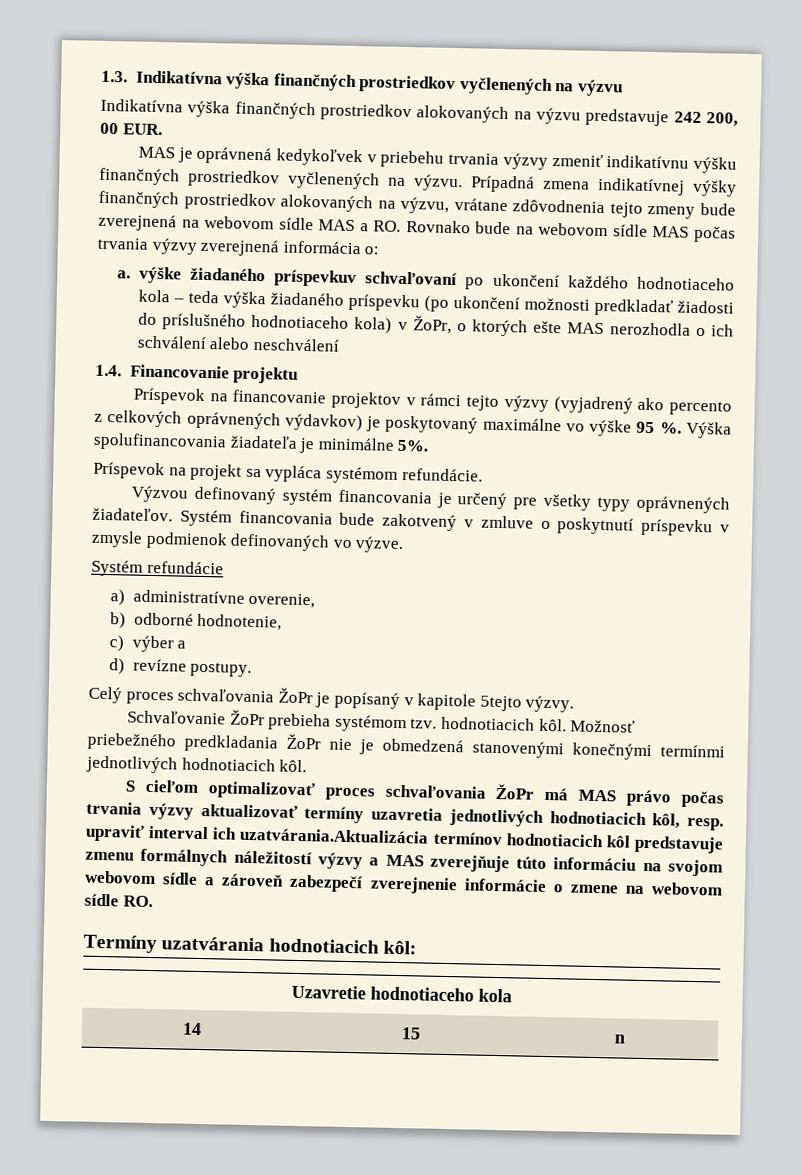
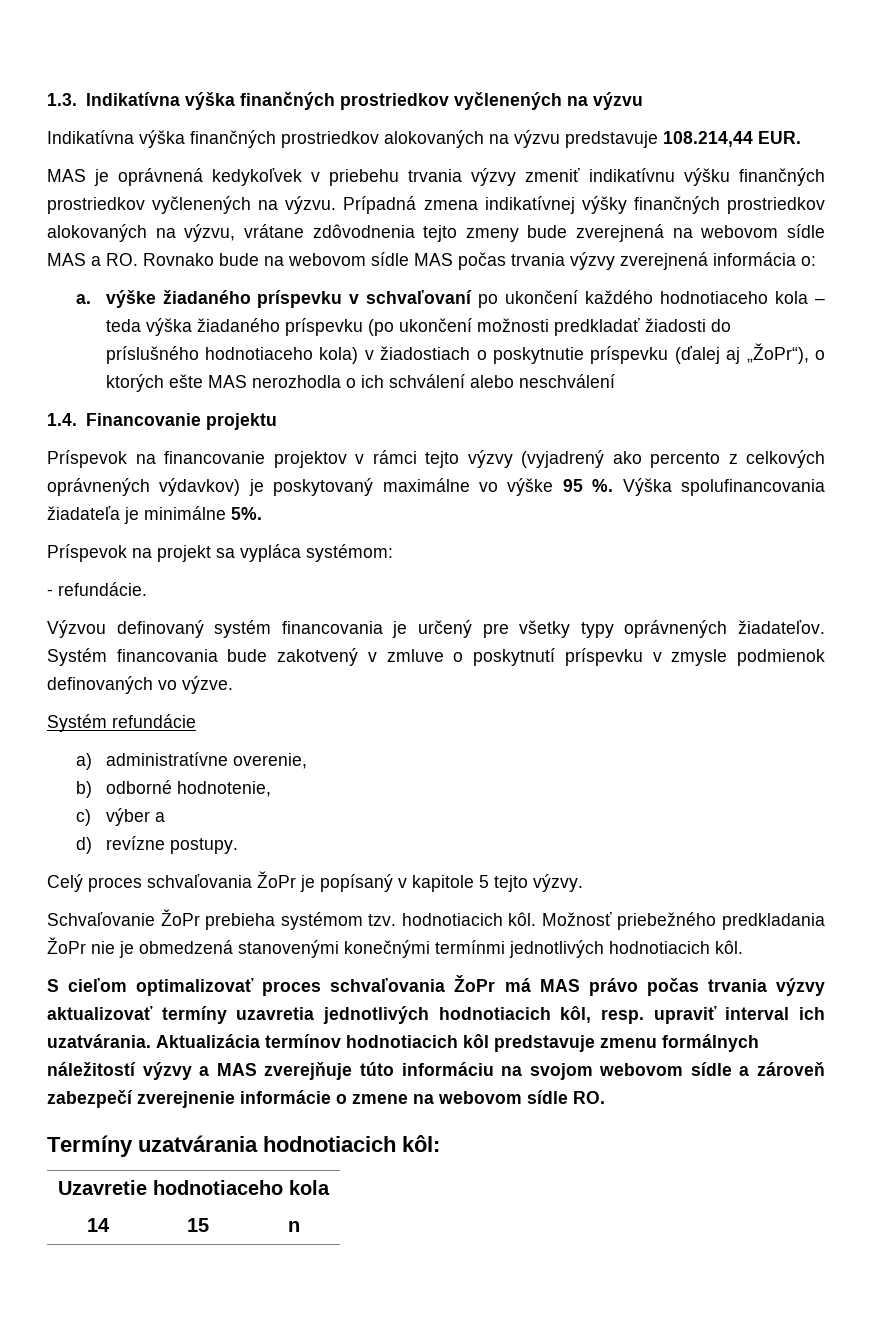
- Indikatívna výška finančných prostriedkov alokovaných na výzvu predstavuje 242 200, 00 EUR.
+ Indikatívna výška finančných prostriedkov alokovaných na výzvu predstavuje 108.214,44 EUR.
- a. výške žiadaného príspevkuv schvaľovaní po ukončení každého hodnotiaceho kola – teda výška žiadaného príspevku (po ukončení možnosti predkladať žiadosti do príslušného hodnotiaceho kola) v ŽoPr, o ktorých ešte MAS nerozhodla o ich schválení alebo neschválení
+ a. výške žiadaného príspevku v schvaľovaní po ukončení každého hodnotiaceho kola – teda výška žiadaného príspevku (po ukončení možnosti predkladať žiadosti do príslušného hodnotiaceho kola) v žiadostiach o poskytnutie príspevku (ďalej aj „ŽoPr“), o ktorých ešte MAS nerozhodla o ich schválení alebo neschválení
- Príspevok na projekt sa vypláca systémom refundácie.
+ Príspevok na projekt sa vypláca systémom:
+ - refundácie.
- Celý proces schvaľovania ŽoPr je popísaný v kapitole 5tejto výzvy.
+ Celý proces schvaľovania ŽoPr je popísaný v kapitole 5 tejto výzvy.
- S cieľom optimalizovať proces schvaľovania ŽoPr má MAS právo počas trvania výzvy aktualizovať termíny uzavretia jednotlivých hodnotiacich kôl, resp. upraviť interval ich uzatvárania.Aktualizácia termínov hodnotiacich kôl predstavuje zmenu formálnych náležitostí výzvy a MAS zverejňuje túto informáciu na svojom webovom sídle a zároveň zabezpečí zverejnenie informácie o zmene na webovom sídle RO.
+ S cieľom optimalizovať proces schvaľovania ŽoPr má MAS právo počas trvania výzvy aktualizovať termíny uzavretia jednotlivých hodnotiacich kôl, resp. upraviť interval ich uzatvárania. Aktualizácia termínov hodnotiacich kôl predstavuje zmenu formálnych náležitostí výzvy a MAS zverejňuje túto informáciu na svojom webovom sídle a zároveň zabezpečí zverejnenie informácie o zmene na webovom sídle RO.

